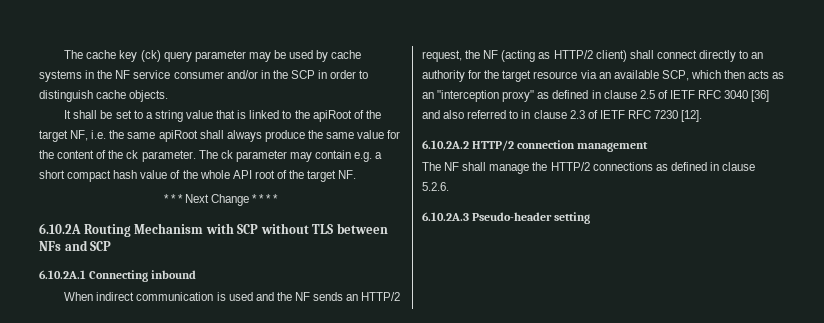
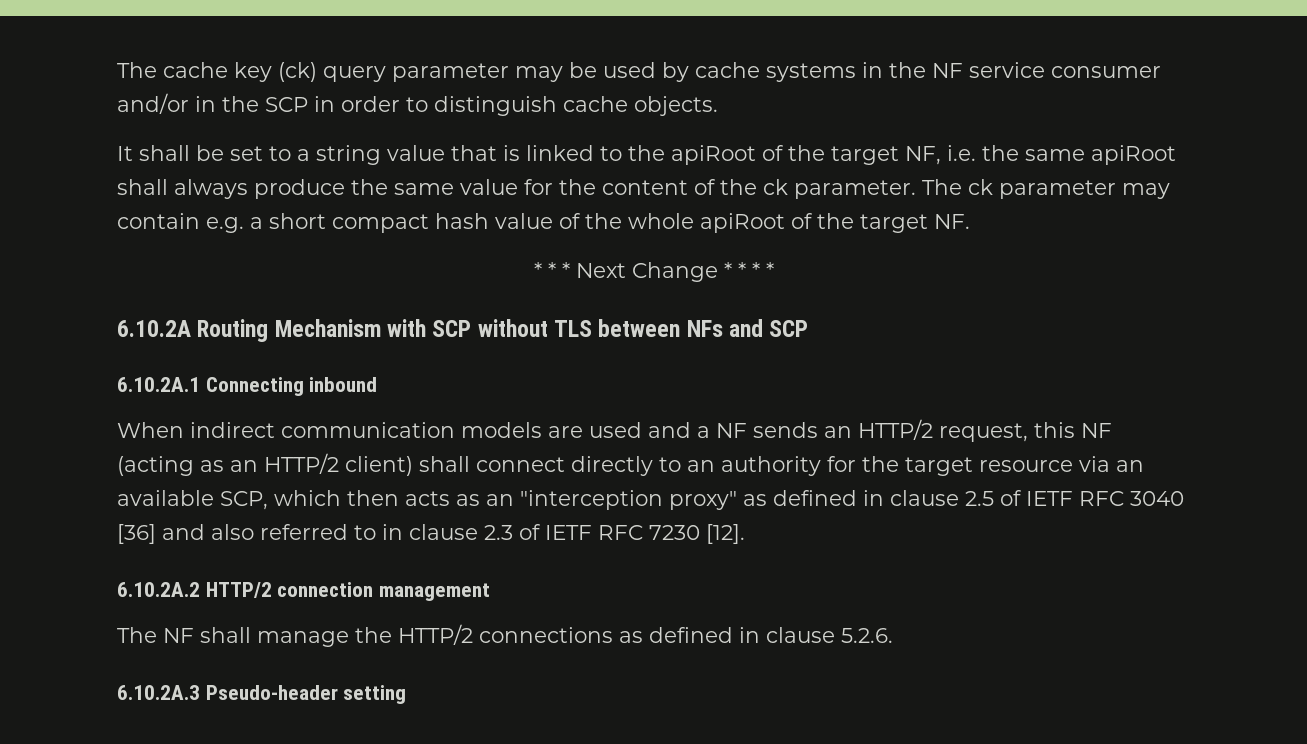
- The ck parameter may contain e.g. a short compact hash value of the whole API root of the target NF.
+ The ck parameter may contain e.g. a short compact hash value of the whole apiRoot of the target NF.
- When indirect communication is used and the NF sends an HTTP/2 request, the NF (acting as HTTP/2 client) shall connect directly to an authority for the target resource via an available SCP, which then acts as an "interception proxy" as defined in clause 2.5 of IETF RFC 3040 [36] and also referred to in clause 2.3 of IETF RFC 7230 [12].
+ When indirect communication models are used and a NF sends an HTTP/2 request, this NF (acting as an HTTP/2 client) shall connect directly to an authority for the target resource via an available SCP, which then acts as an "interception proxy" as defined in clause 2.5 of IETF RFC 3040 [36] and also referred to in clause 2.3 of IETF RFC 7230 [12].

